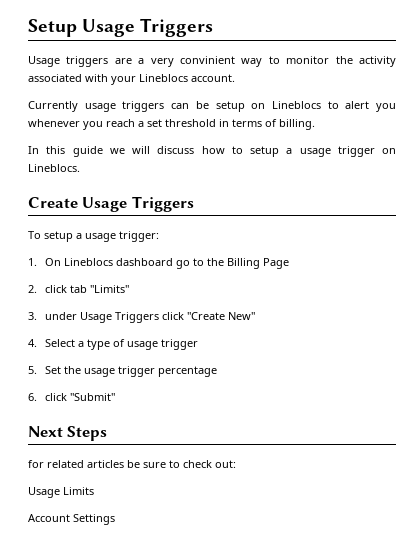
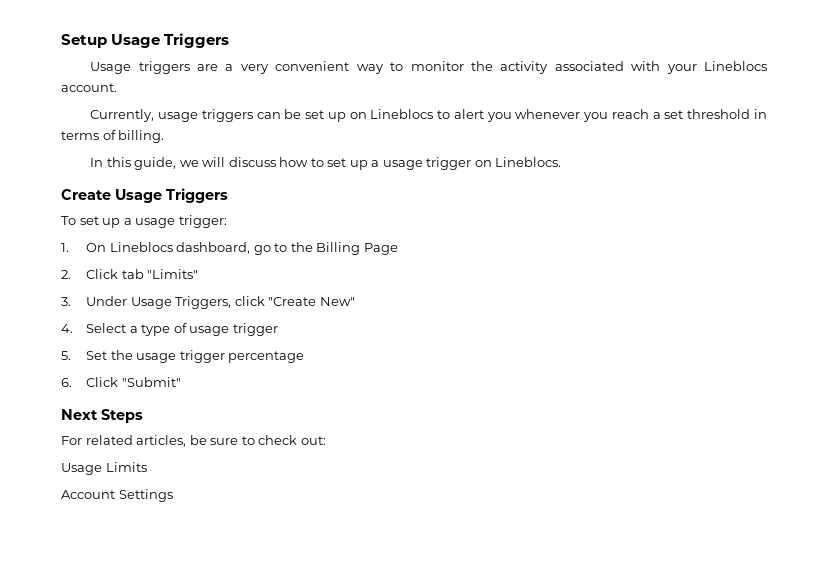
- Usage triggers are a very convinient way to monitor the activity associated with your Lineblocs account.
+ Usage triggers are a very convenient way to monitor the activity associated with your Lineblocs account.
- Currently usage triggers can be setup on Lineblocs to alert you whenever you reach a set threshold in terms of billing.
+ Currently, usage triggers can be set up on Lineblocs to alert you whenever you reach a set threshold in terms of billing.
- In this guide we will discuss how to setup a usage trigger on Lineblocs.
+ In this guide, we will discuss how to set up a usage trigger on Lineblocs.
- To setup a usage trigger:
+ To set up a usage trigger:
- 1. On Lineblocs dashboard go to the Billing Page
+ 1. On Lineblocs dashboard, go to the Billing Page
- 2. click tab "Limits"
+ 2. Click tab "Limits"
- 3. under Usage Triggers click "Create New"
+ 3. Under Usage Triggers, click "Create New"
- 6. click "Submit"
+ 6. Click "Submit"
- for related articles be sure to check out:
+ For related articles, be sure to check out:

